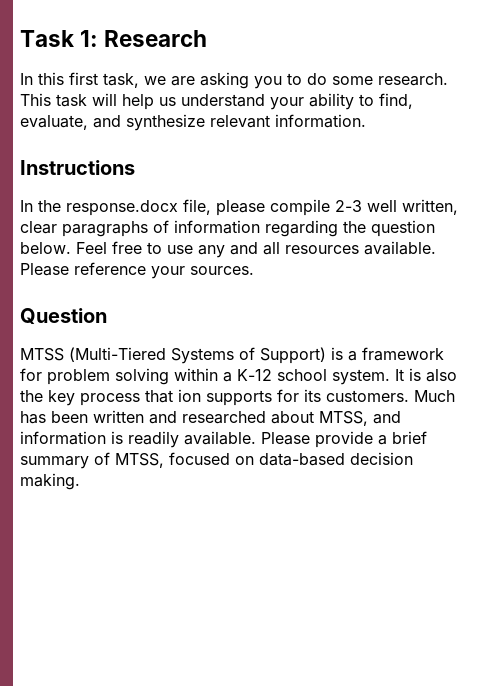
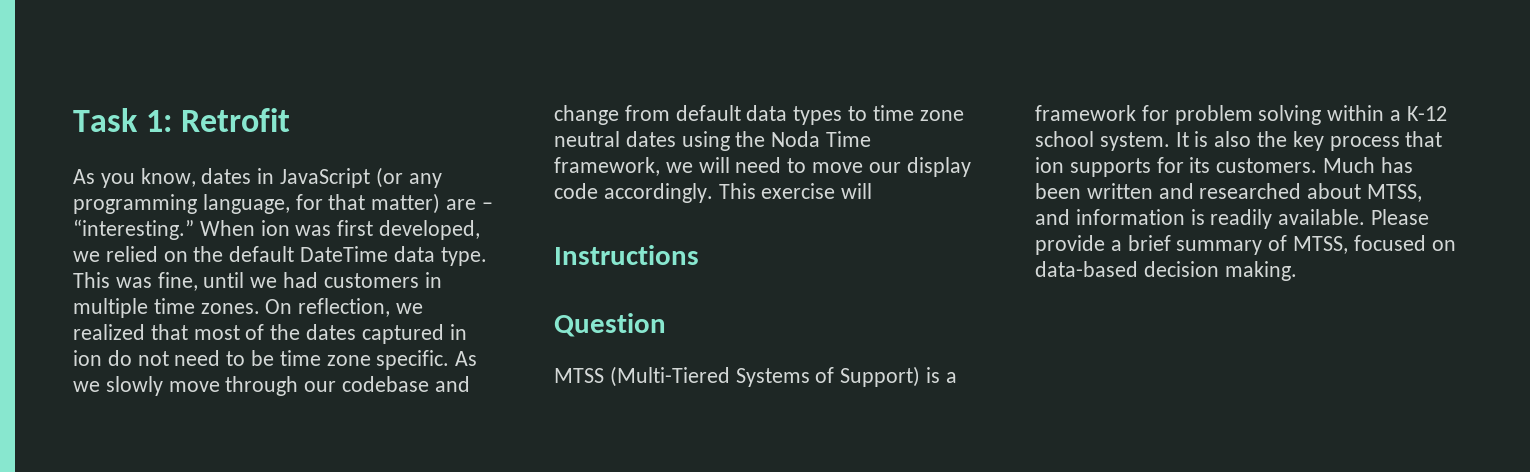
- Task 1: Research
- In this first task, we are asking you to do some research. This task will help us understand your ability to find, evaluate, and synthesize relevant information.
+ Task 1: Retrofit
+ As you know, dates in JavaScript (or any programming language, for that matter) are – “interesting.” When ion was first developed, we relied on the default DateTime data type. This was fine, until we had customers in multiple time zones. On reflection, we realized that most of the dates captured in ion do not need to be time zone specific. As we slowly move through our codebase and change from default data types to time zone neutral dates using the Noda Time framework, we will need to move our display code accordingly. This exercise will
  Instructions
- In the response.docx file, please compile 2-3 well written, clear paragraphs of information regarding the question below. Feel free to use any and all resources available. Please reference your sources.

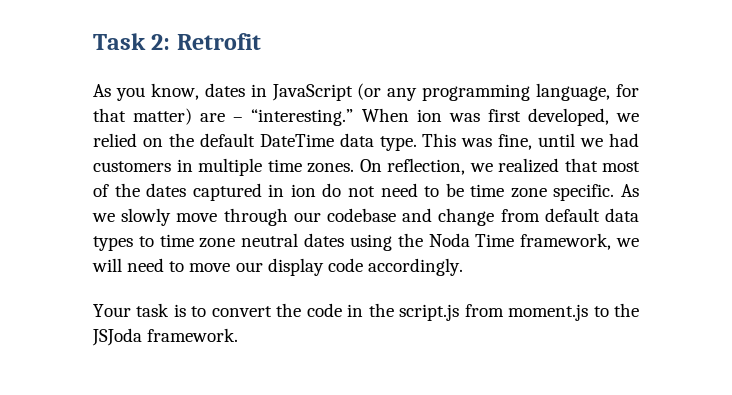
- Task 1: Retrofit
+ Task 2: Retrofit
- As we slowly move through our codebase and change from default data types to time zone neutral dates using the Noda Time framework, we will need to move our display code accordingly. This exercise will
- Instructions
- Question
- MTSS (Multi-Tiered Systems of Support) is a framework for problem solving within a K-12 school system. It is also the key process that ion supports for its customers. Much has been written and researched about MTSS, and information is readily available. Please provide a brief summary of MTSS, focused on data-based decision making.
+ As we slowly move through our codebase and change from default data types to time zone neutral dates using the Noda Time framework, we will need to move our display code accordingly.
+ Your task is to convert the code in the script.js from moment.js to the JSJoda framework.

